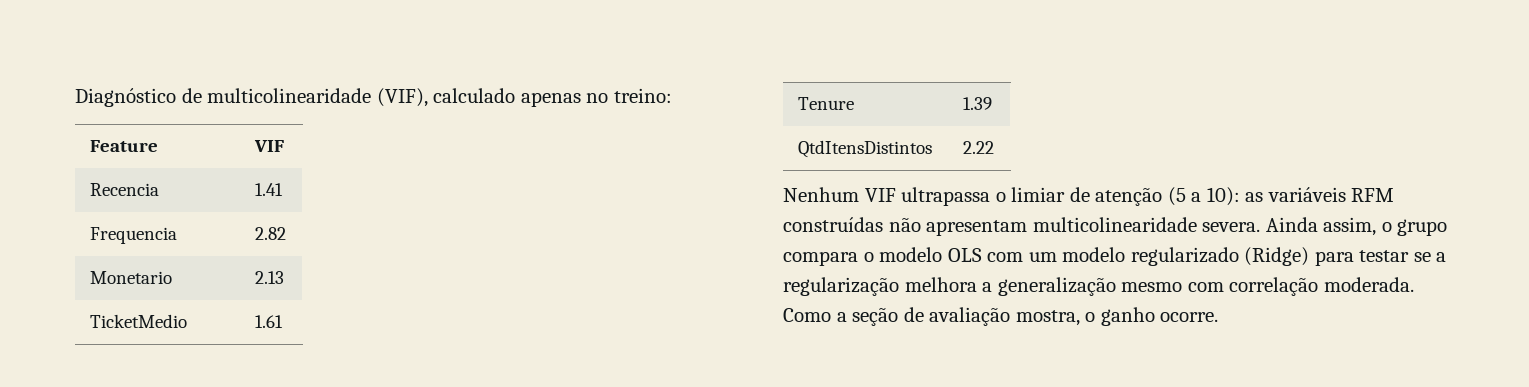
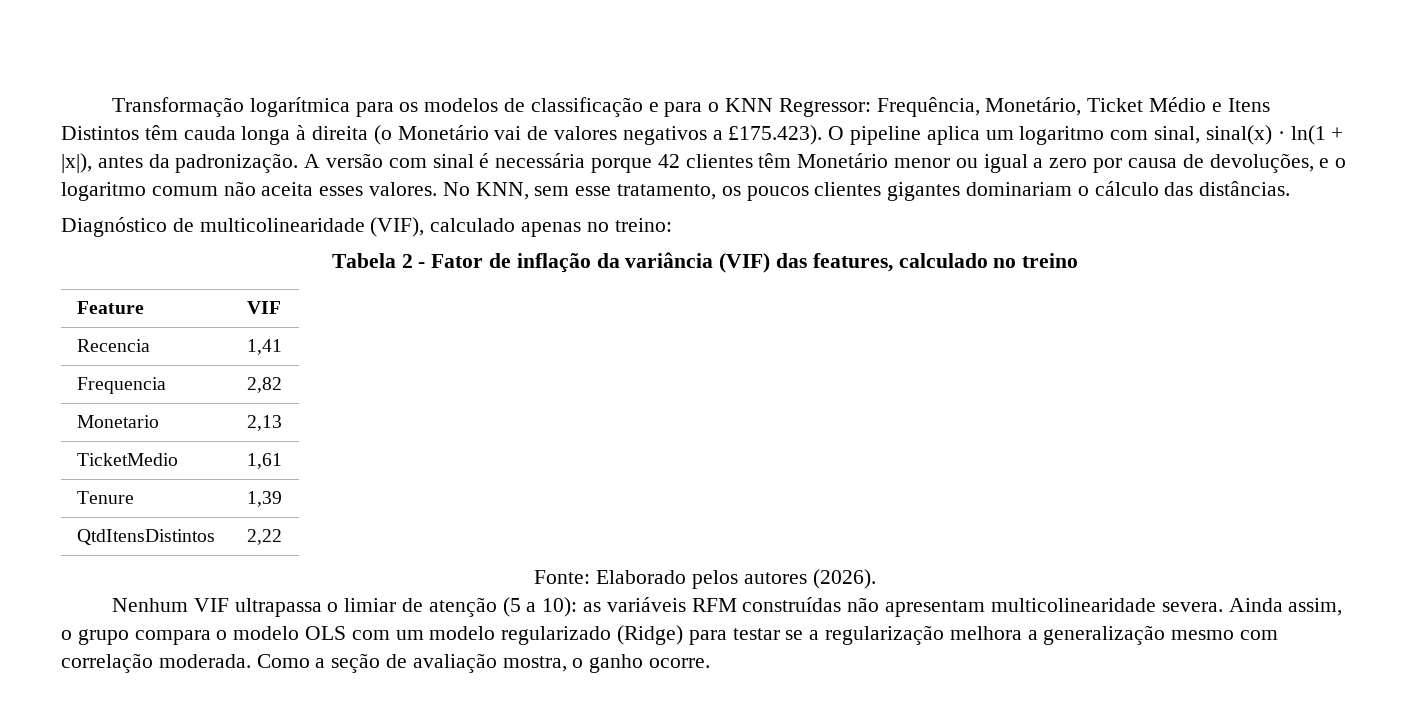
+ Transformação logarítmica para os modelos de classificação e para o KNN Regressor: Frequência, Monetário, Ticket Médio e Itens Distintos têm cauda longa à direita (o Monetário vai de valores negativos a £175.423). O pipeline aplica um logaritmo com sinal, sinal(x) · ln(1 + |x|), antes da padronização. A versão com sinal é necessária porque 42 clientes têm Monetário menor ou igual a zero por causa de devoluções, e o logaritmo comum não aceita esses valores. No KNN, sem esse tratamento, os poucos clientes gigantes dominariam o cálculo das distâncias.
+ Tabela 2 - Fator de inflação da variância (VIF) das features, calculado no treino
- Recencia | 1.41
+ Recencia | 1,41
- Frequencia | 2.82
+ Frequencia | 2,82
- Monetario | 2.13
+ Monetario | 2,13
- TicketMedio | 1.61
+ TicketMedio | 1,61
- Tenure | 1.39
+ Tenure | 1,39
- QtdItensDistintos | 2.22
+ QtdItensDistintos | 2,22
+ Fonte: Elaborado pelos autores (2026).

